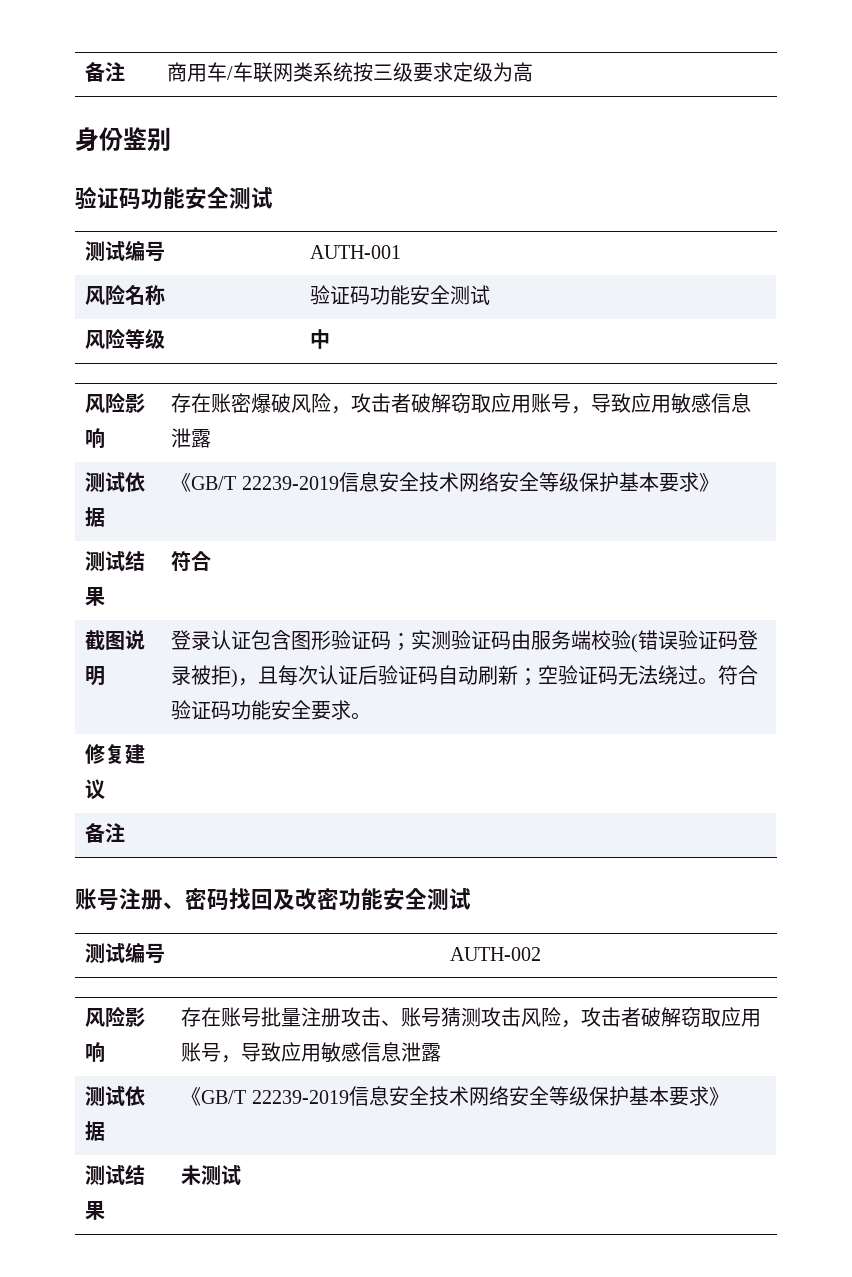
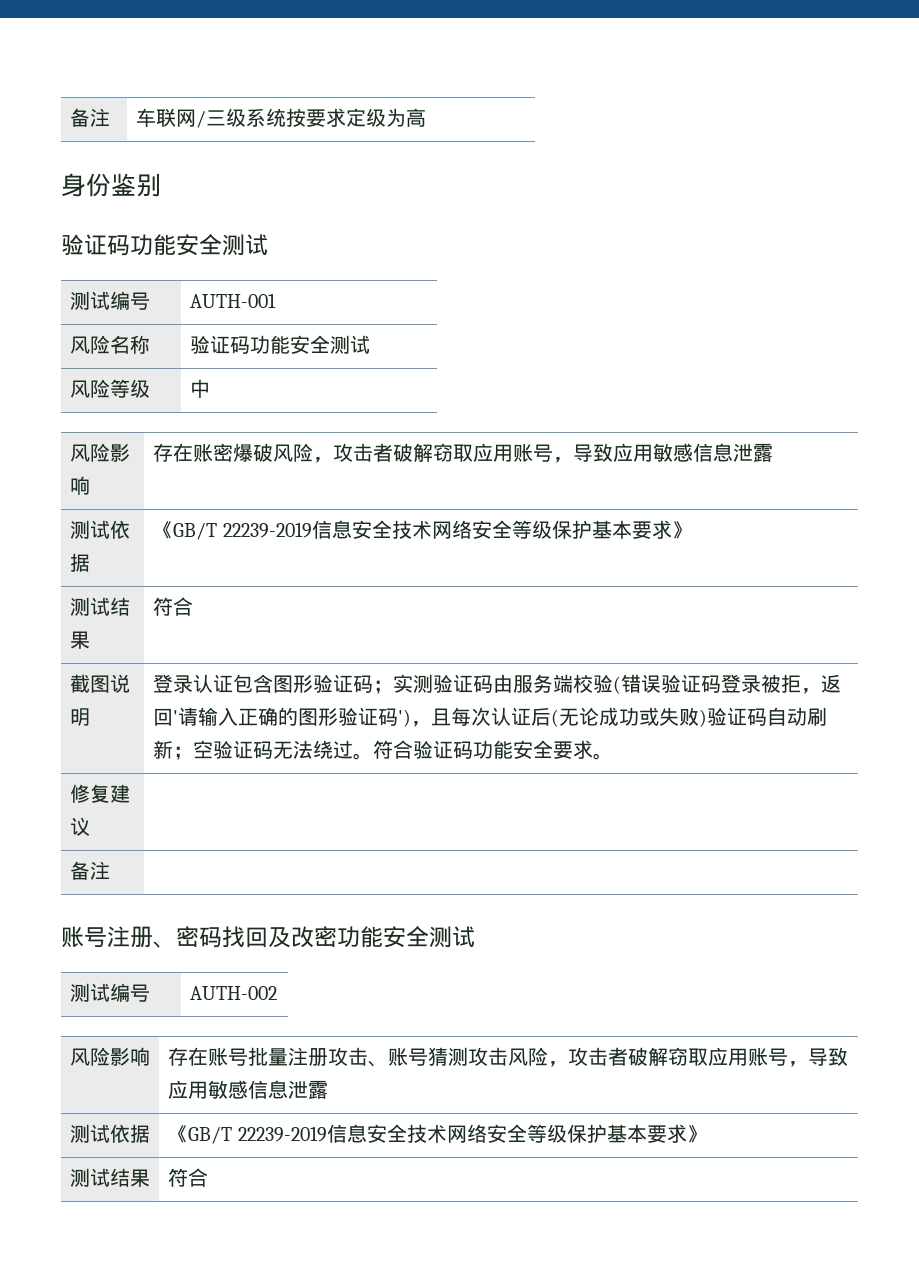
- 备注 | 商用车/车联网类系统按三级要求定级为高
+ 备注 | 车联网/三级系统按要求定级为高
- 登录认证包含图形验证码；实测验证码由服务端校验(错误验证码登录被拒)，且每次认证后验证码自动刷新；空验证码无法绕过。
+ 登录认证包含图形验证码；实测验证码由服务端校验(错误验证码登录被拒，返回'请输入正确的图形验证码')，且每次认证后(无论成功或失败)验证码自动刷新；空验证码无法绕过。
  风险影响 | 存在账号批量注册攻击、账号猜测攻击风险，攻击者破解窃取应用账号，导致应用敏感信息泄露
  测试依据 | 《GB/T 22239-2019信息安全技术网络安全等级保护基本要求》
- 测试结果 | 未测试
+ 测试结果 | 符合

